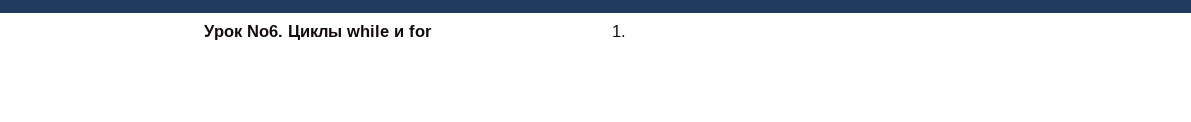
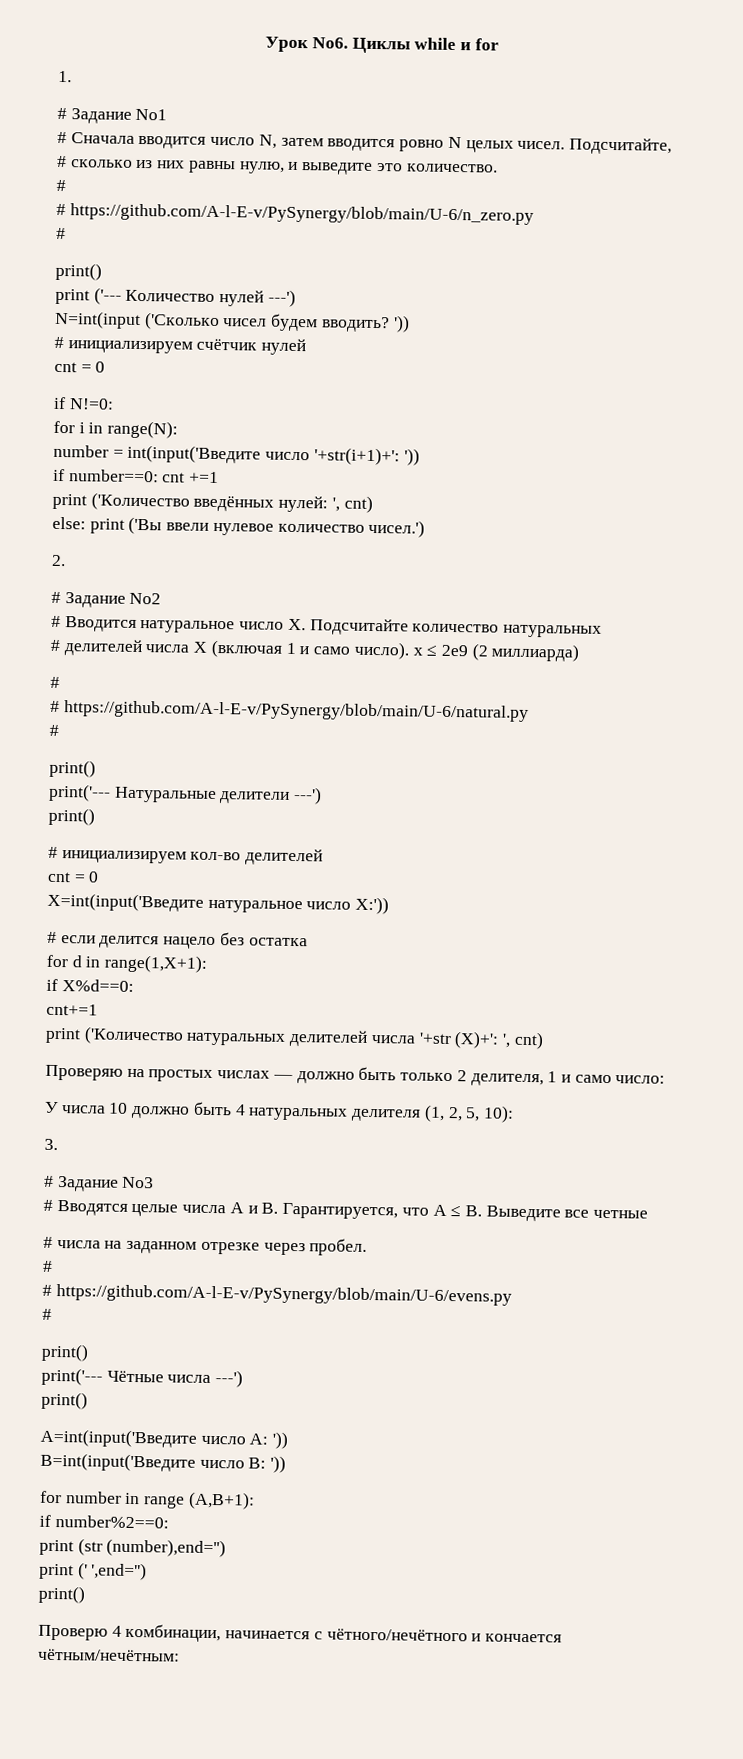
+ # Задание No1
+ # Сначала вводится число N, затем вводится ровно N целых чисел. Подсчитайте,
+ # сколько из них равны нулю, и выведите это количество.
+ #
+ # https://github.com/A-l-E-v/PySynergy/blob/main/U-6/n_zero.py
+ #
+ print()
+ print ('--- Количество нулей ---')
+ N=int(input ('Сколько чисел будем вводить? '))
+ # инициализируем счётчик нулей
+ cnt = 0
+ if N!=0:
+ for i in range(N):
+ number = int(input('Введите число '+str(i+1)+': '))
+ if number==0: cnt +=1
+ print ('Количество введённых нулей: ', cnt)
+ else: print ('Вы ввели нулевое количество чисел.')
+ 2.
+ # Задание No2
+ # Вводится натуральное число X. Подсчитайте количество натуральных
+ # делителей числа X (включая 1 и само число). x ≤ 2e9 (2 миллиарда)
+ #
+ # https://github.com/A-l-E-v/PySynergy/blob/main/U-6/natural.py
+ #
+ print()
+ print('--- Натуральные делители ---')
+ print()
+ # инициализируем кол-во делителей
+ cnt = 0
+ X=int(input('Введите натуральное число Х:'))
+ # если делится нацело без остатка
+ for d in range(1,X+1):
+ if X%d==0:
+ cnt+=1
+ print ('Количество натуральных делителей числа '+str (X)+': ', cnt)
+ Проверяю на простых числах — должно быть только 2 делителя, 1 и само число:
+ У числа 10 должно быть 4 натуральных делителя (1, 2, 5, 10):
+ 3.
+ # Задание No3
+ # Вводятся целые числа A и B. Гарантируется, что A ≤ B. Выведите все четные
+ # числа на заданном отрезке через пробел.
+ #
+ # https://github.com/A-l-E-v/PySynergy/blob/main/U-6/evens.py
+ #
+ print()
+ print('--- Чётные числа ---')
+ print()
+ A=int(input('Введите число А: '))
+ B=int(input('Введите число B: '))
+ for number in range (A,B+1):
+ if number%2==0:
+ print (str (number),end='')
+ print (' ',end='')
+ print()
+ Проверю 4 комбинации, начинается с чётного/нечётного и кончается чётным/нечётным:

